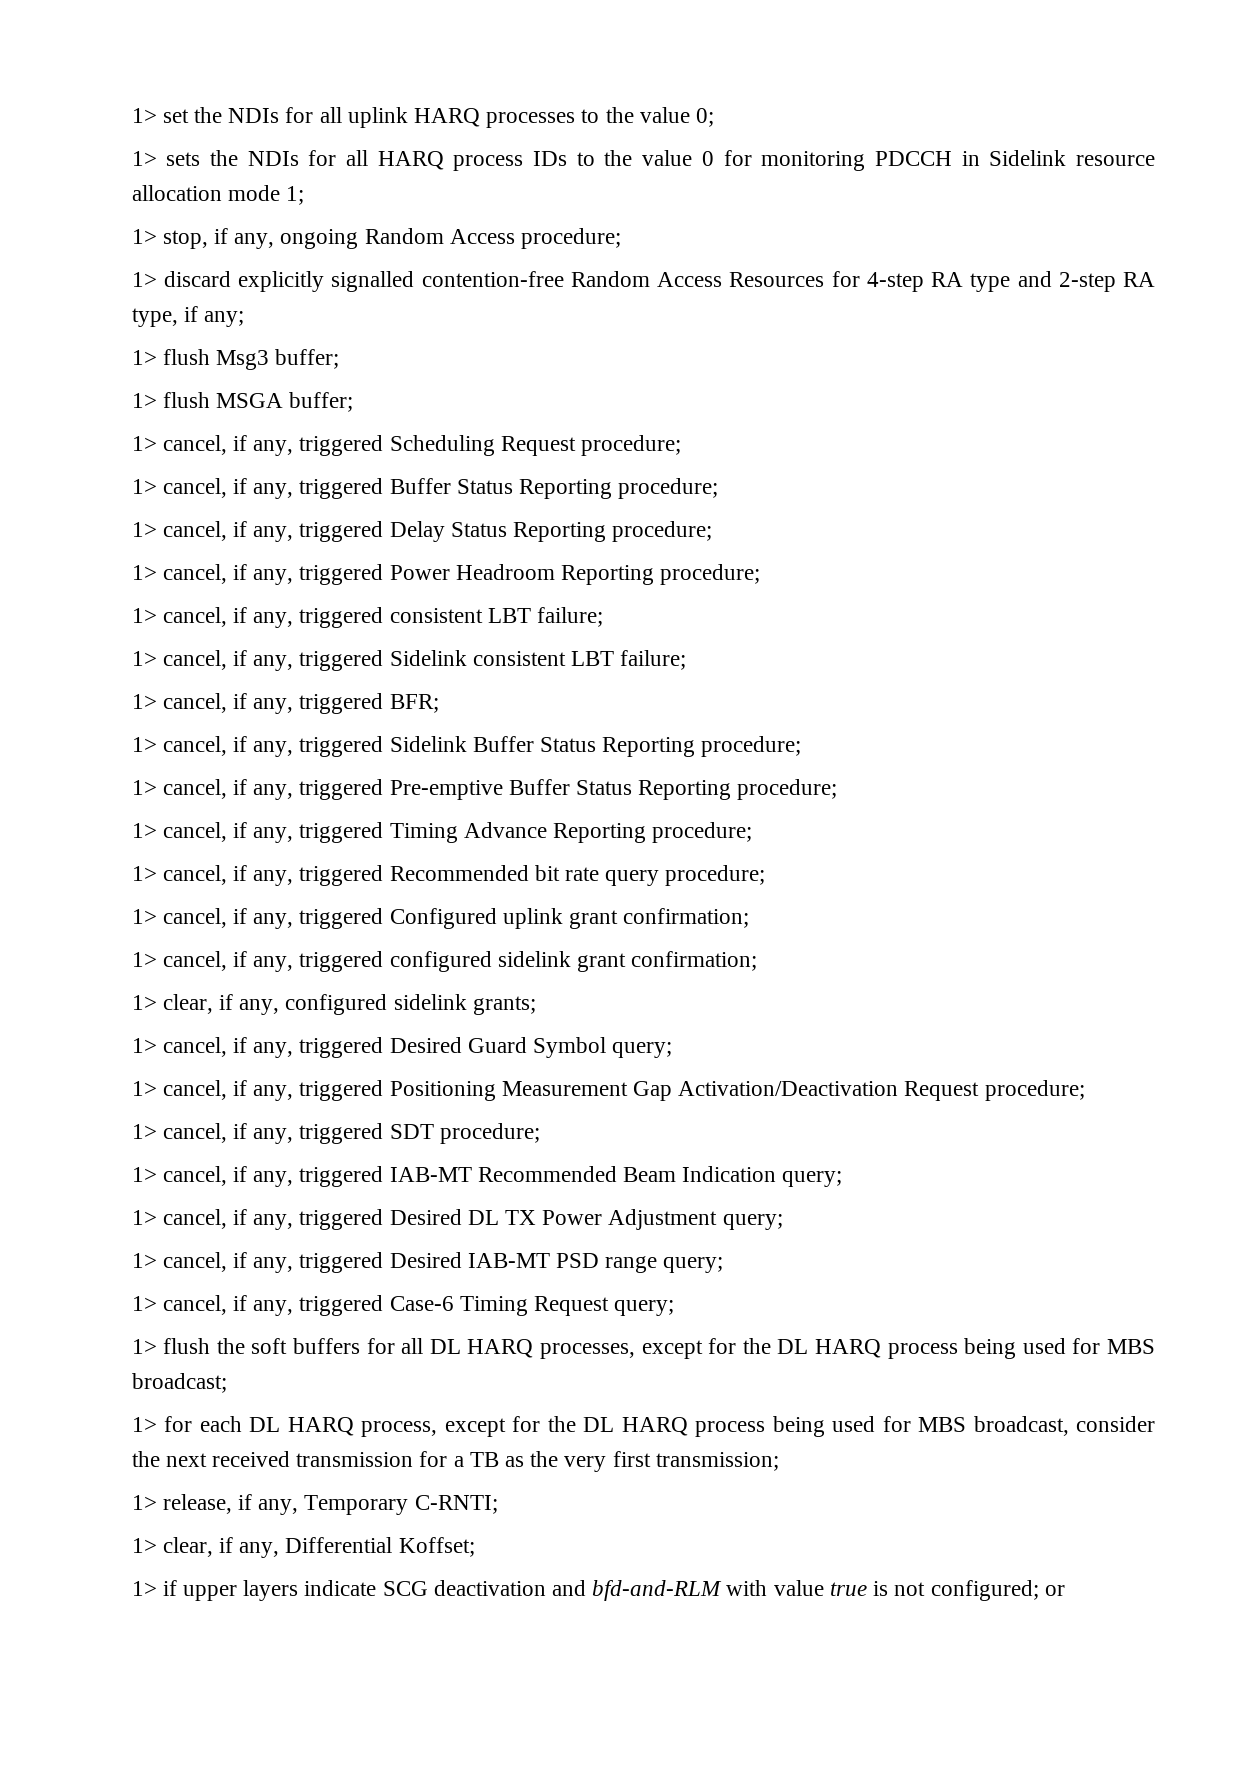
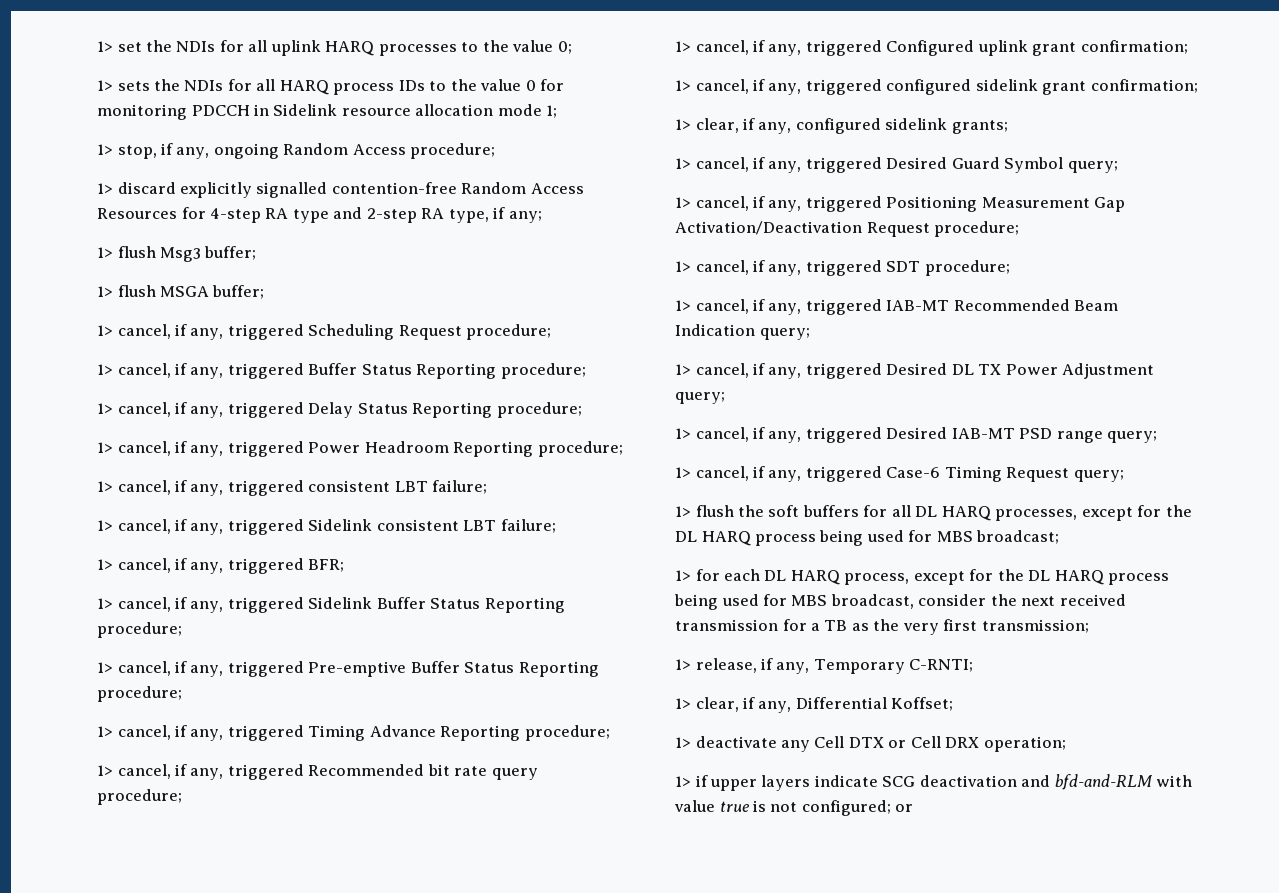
+ 1> deactivate any Cell DTX or Cell DRX operation;

